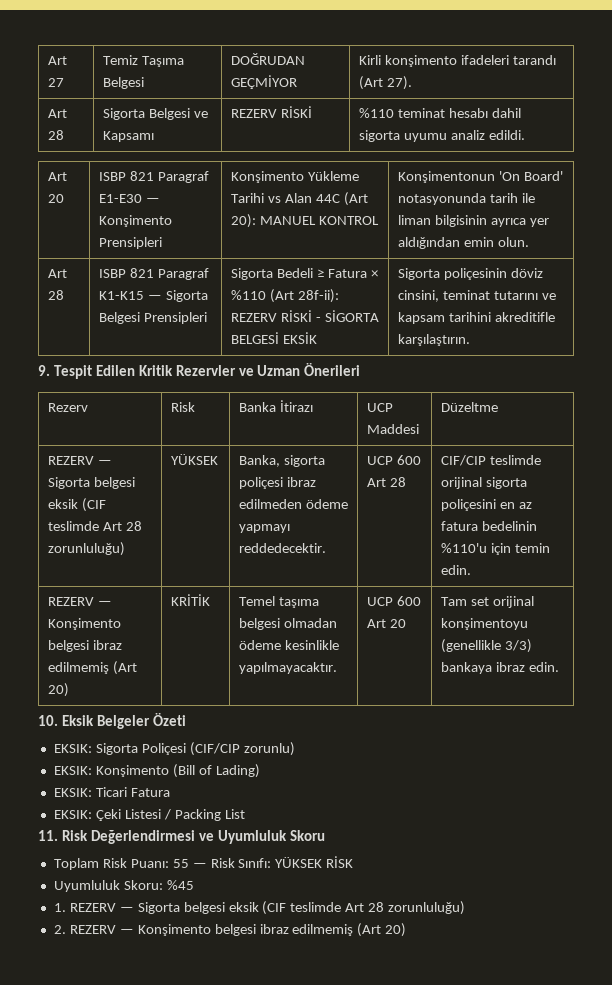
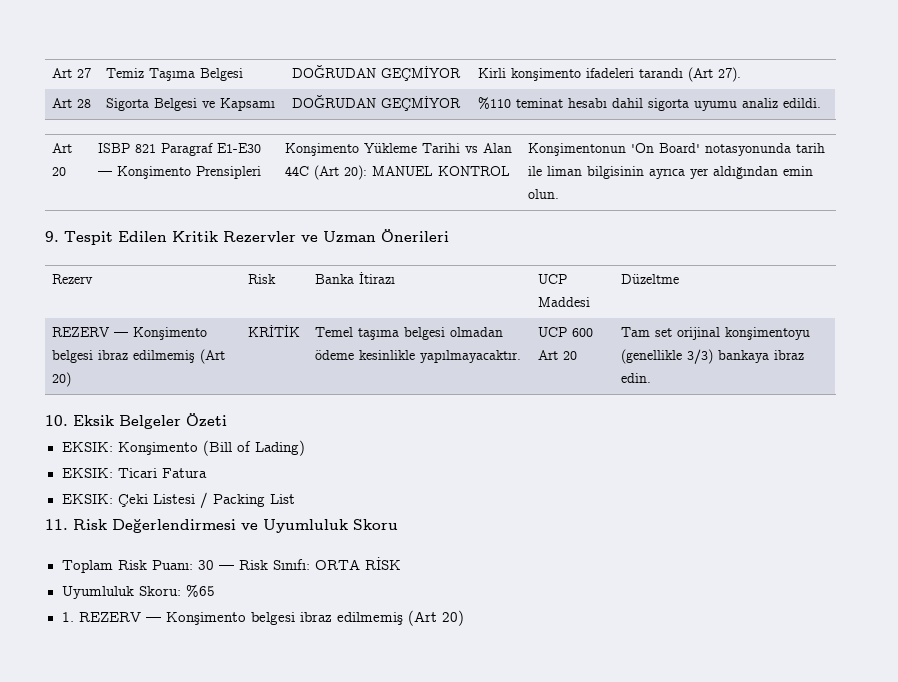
- Art 28 | Sigorta Belgesi ve Kapsamı | REZERV RİSKİ | %110 teminat hesabı dahil sigorta uyumu analiz edildi.
+ Art 28 | Sigorta Belgesi ve Kapsamı | DOĞRUDAN GEÇMİYOR | %110 teminat hesabı dahil sigorta uyumu analiz edildi.
- Art 28 | ISBP 821 Paragraf K1-K15 — Sigorta Belgesi Prensipleri | Sigorta Bedeli ≥ Fatura × %110 (Art 28f-ii): REZERV RİSKİ - SİGORTA BELGESİ EKSİK | Sigorta poliçesinin döviz cinsini, teminat tutarını ve kapsam tarihini akreditifle karşılaştırın.
- REZERV — Sigorta belgesi eksik (CIF teslimde Art 28 zorunluluğu) | YÜKSEK | Banka, sigorta poliçesi ibraz edilmeden ödeme yapmayı reddedecektir. | UCP 600 Art 28 | CIF/CIP teslimde orijinal sigorta poliçesini en az fatura bedelinin %110'u için temin edin.
- EKSIK: Sigorta Poliçesi (CIF/CIP zorunlu)
- Toplam Risk Puanı: 55 — Risk Sınıfı: YÜKSEK RİSK
+ Toplam Risk Puanı: 30 — Risk Sınıfı: ORTA RİSK
- Uyumluluk Skoru: %45
+ Uyumluluk Skoru: %65
- 1. REZERV — Sigorta belgesi eksik (CIF teslimde Art 28 zorunluluğu)
- 2. REZERV — Konşimento belgesi ibraz edilmemiş (Art 20)
+ 1. REZERV — Konşimento belgesi ibraz edilmemiş (Art 20)

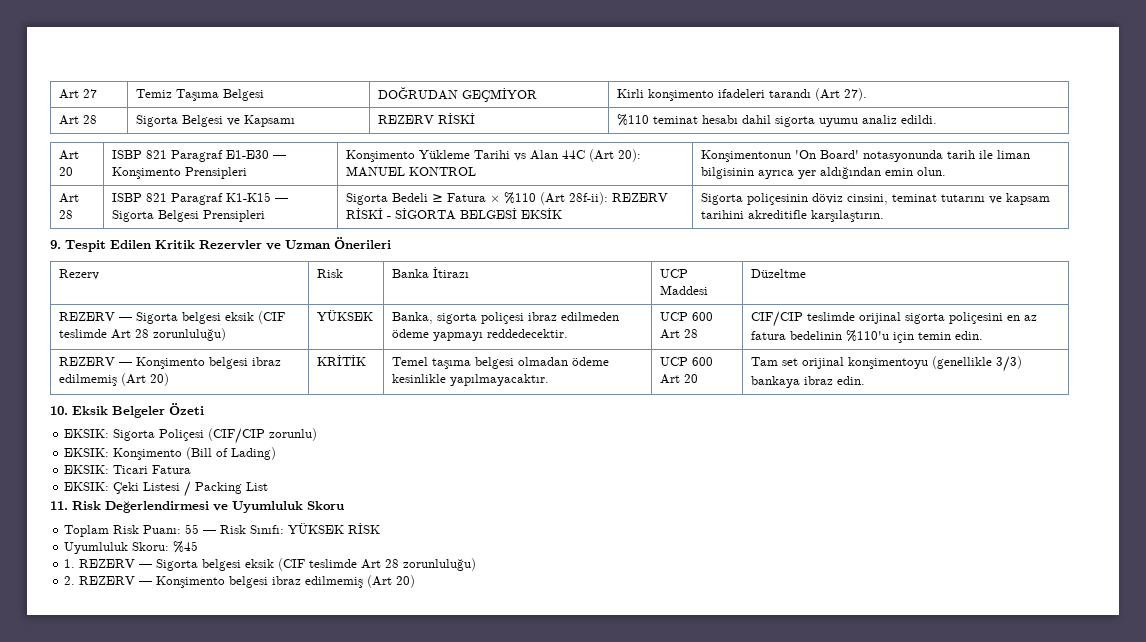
- Art 28 | Sigorta Belgesi ve Kapsamı | DOĞRUDAN GEÇMİYOR | %110 teminat hesabı dahil sigorta uyumu analiz edildi.
+ Art 28 | Sigorta Belgesi ve Kapsamı | REZERV RİSKİ | %110 teminat hesabı dahil sigorta uyumu analiz edildi.
+ Art 28 | ISBP 821 Paragraf K1-K15 — Sigorta Belgesi Prensipleri | Sigorta Bedeli ≥ Fatura × %110 (Art 28f-ii): REZERV RİSKİ - SİGORTA BELGESİ EKSİK | Sigorta poliçesinin döviz cinsini, teminat tutarını ve kapsam tarihini akreditifle karşılaştırın.
+ REZERV — Sigorta belgesi eksik (CIF teslimde Art 28 zorunluluğu) | YÜKSEK | Banka, sigorta poliçesi ibraz edilmeden ödeme yapmayı reddedecektir. | UCP 600 Art 28 | CIF/CIP teslimde orijinal sigorta poliçesini en az fatura bedelinin %110'u için temin edin.
+ EKSIK: Sigorta Poliçesi (CIF/CIP zorunlu)
- Toplam Risk Puanı: 30 — Risk Sınıfı: ORTA RİSK
+ Toplam Risk Puanı: 55 — Risk Sınıfı: YÜKSEK RİSK
- Uyumluluk Skoru: %65
+ Uyumluluk Skoru: %45
- 1. REZERV — Konşimento belgesi ibraz edilmemiş (Art 20)
+ 1. REZERV — Sigorta belgesi eksik (CIF teslimde Art 28 zorunluluğu)
+ 2. REZERV — Konşimento belgesi ibraz edilmemiş (Art 20)

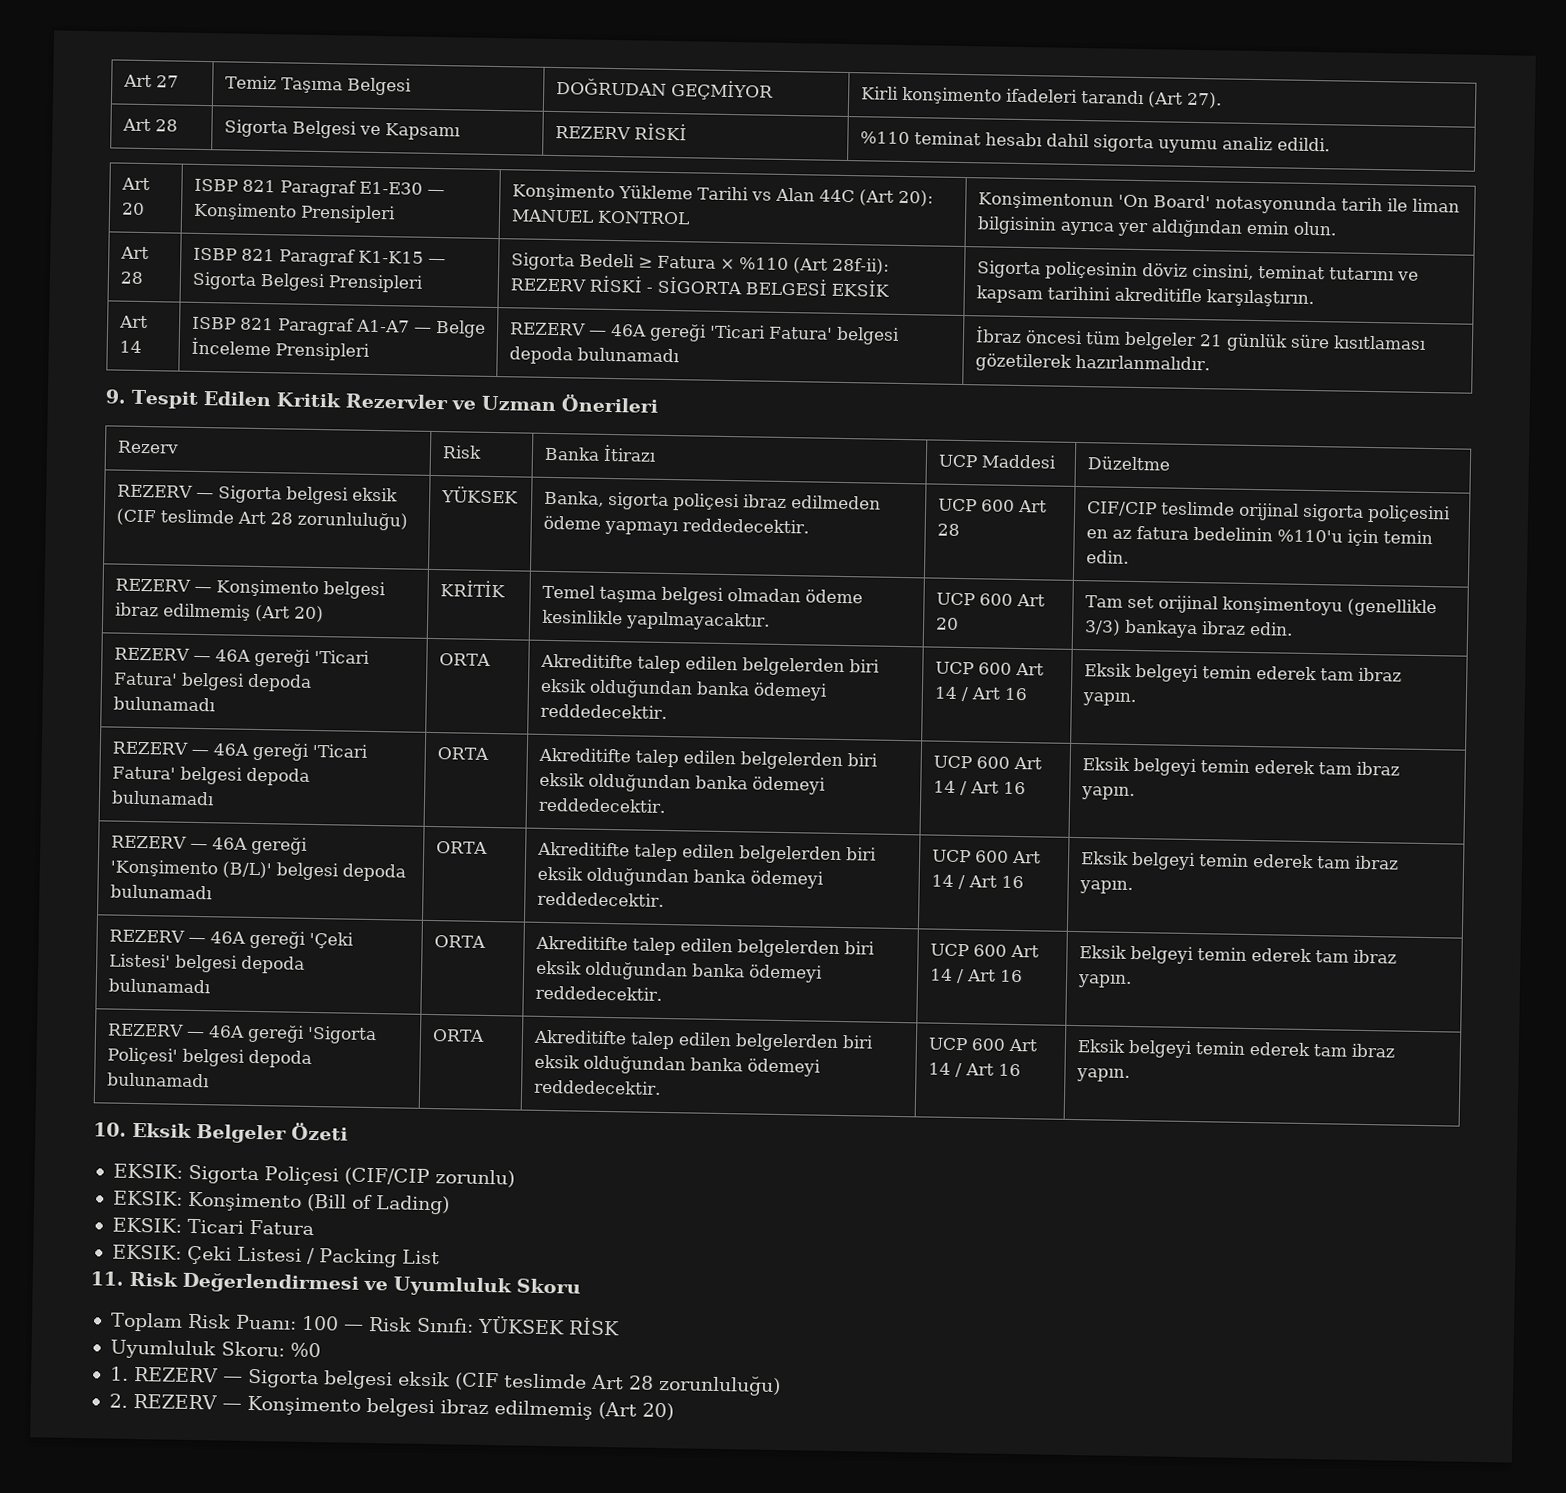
+ Art 14 | ISBP 821 Paragraf A1-A7 — Belge İnceleme Prensipleri | REZERV — 46A gereği 'Ticari Fatura' belgesi depoda bulunamadı | İbraz öncesi tüm belgeler 21 günlük süre kısıtlaması gözetilerek hazırlanmalıdır.
  REZERV — Konşimento belgesi ibraz edilmemiş (Art 20) | KRİTİK | Temel taşıma belgesi olmadan ödeme kesinlikle yapılmayacaktır. | UCP 600 Art 20 | Tam set orijinal konşimentoyu (genellikle 3/3) bankaya ibraz edin.
+ REZERV — 46A gereği 'Ticari Fatura' belgesi depoda bulunamadı | ORTA | Akreditifte talep edilen belgelerden biri eksik olduğundan banka ödemeyi reddedecektir. | UCP 600 Art 14 / Art 16 | Eksik belgeyi temin ederek tam ibraz yapın.
+ REZERV — 46A gereği 'Ticari Fatura' belgesi depoda bulunamadı | ORTA | Akreditifte talep edilen belgelerden biri eksik olduğundan banka ödemeyi reddedecektir. | UCP 600 Art 14 / Art 16 | Eksik belgeyi temin ederek tam ibraz yapın.
+ REZERV — 46A gereği 'Konşimento (B/L)' belgesi depoda bulunamadı | ORTA | Akreditifte talep edilen belgelerden biri eksik olduğundan banka ödemeyi reddedecektir. | UCP 600 Art 14 / Art 16 | Eksik belgeyi temin ederek tam ibraz yapın.
+ REZERV — 46A gereği 'Çeki Listesi' belgesi depoda bulunamadı | ORTA | Akreditifte talep edilen belgelerden biri eksik olduğundan banka ödemeyi reddedecektir. | UCP 600 Art 14 / Art 16 | Eksik belgeyi temin ederek tam ibraz yapın.
+ REZERV — 46A gereği 'Sigorta Poliçesi' belgesi depoda bulunamadı | ORTA | Akreditifte talep edilen belgelerden biri eksik olduğundan banka ödemeyi reddedecektir. | UCP 600 Art 14 / Art 16 | Eksik belgeyi temin ederek tam ibraz yapın.
- Toplam Risk Puanı: 55 — Risk Sınıfı: YÜKSEK RİSK
+ Toplam Risk Puanı: 100 — Risk Sınıfı: YÜKSEK RİSK
- Uyumluluk Skoru: %45
+ Uyumluluk Skoru: %0

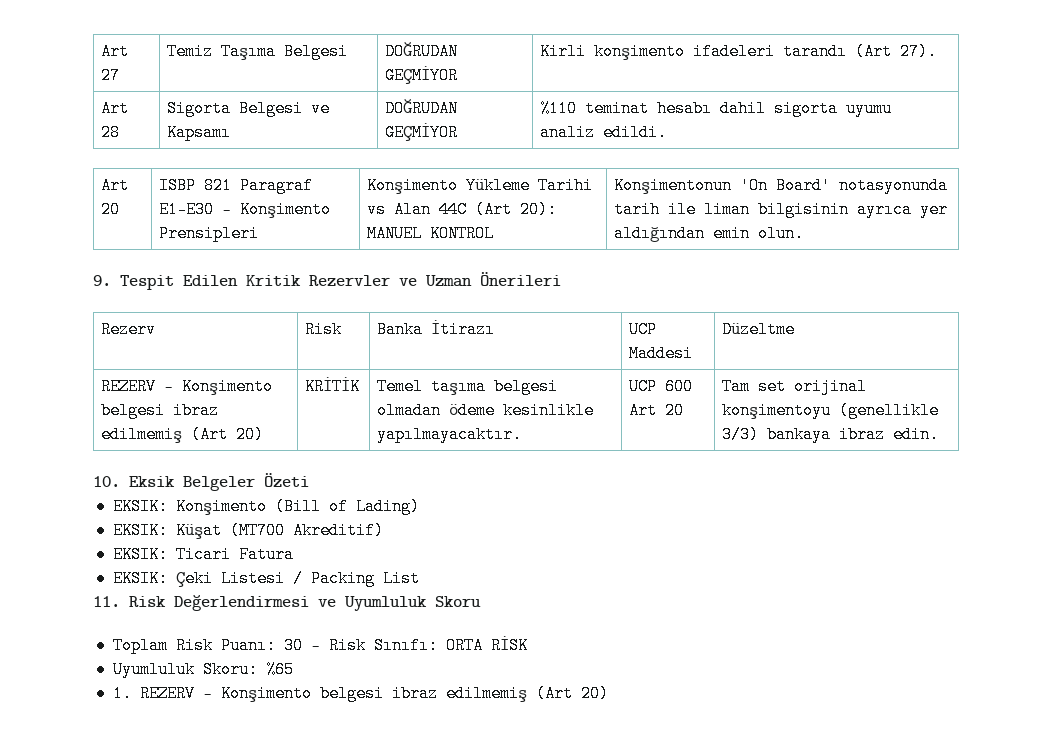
- Art 28 | Sigorta Belgesi ve Kapsamı | REZERV RİSKİ | %110 teminat hesabı dahil sigorta uyumu analiz edildi.
+ Art 28 | Sigorta Belgesi ve Kapsamı | DOĞRUDAN GEÇMİYOR | %110 teminat hesabı dahil sigorta uyumu analiz edildi.
- Art 28 | ISBP 821 Paragraf K1-K15 — Sigorta Belgesi Prensipleri | Sigorta Bedeli ≥ Fatura × %110 (Art 28f-ii): REZERV RİSKİ - SİGORTA BELGESİ EKSİK | Sigorta poliçesinin döviz cinsini, teminat tutarını ve kapsam tarihini akreditifle karşılaştırın.
- Art 14 | ISBP 821 Paragraf A1-A7 — Belge İnceleme Prensipleri | REZERV — 46A gereği 'Ticari Fatura' belgesi depoda bulunamadı | İbraz öncesi tüm belgeler 21 günlük süre kısıtlaması gözetilerek hazırlanmalıdır.
- REZERV — Sigorta belgesi eksik (CIF teslimde Art 28 zorunluluğu) | YÜKSEK | Banka, sigorta poliçesi ibraz edilmeden ödeme yapmayı reddedecektir. | UCP 600 Art 28 | CIF/CIP teslimde orijinal sigorta poliçesini en az fatura bedelinin %110'u için temin edin.
  REZERV — Konşimento belgesi ibraz edilmemiş (Art 20) | KRİTİK | Temel taşıma belgesi olmadan ödeme kesinlikle yapılmayacaktır. | UCP 600 Art 20 | Tam set orijinal konşimentoyu (genellikle 3/3) bankaya ibraz edin.
- REZERV — 46A gereği 'Ticari Fatura' belgesi depoda bulunamadı | ORTA | Akreditifte talep edilen belgelerden biri eksik olduğundan banka ödemeyi reddedecektir. | UCP 600 Art 14 / Art 16 | Eksik belgeyi temin ederek tam ibraz yapın.
- REZERV — 46A gereği 'Ticari Fatura' belgesi depoda bulunamadı | ORTA | Akreditifte talep edilen belgelerden biri eksik olduğundan banka ödemeyi reddedecektir. | UCP 600 Art 14 / Art 16 | Eksik belgeyi temin ederek tam ibraz yapın.
- REZERV — 46A gereği 'Konşimento (B/L)' belgesi depoda bulunamadı | ORTA | Akreditifte talep edilen belgelerden biri eksik olduğundan banka ödemeyi reddedecektir. | UCP 600 Art 14 / Art 16 | Eksik belgeyi temin ederek tam ibraz yapın.
- REZERV — 46A gereği 'Çeki Listesi' belgesi depoda bulunamadı | ORTA | Akreditifte talep edilen belgelerden biri eksik olduğundan banka ödemeyi reddedecektir. | UCP 600 Art 14 / Art 16 | Eksik belgeyi temin ederek tam ibraz yapın.
- REZERV — 46A gereği 'Sigorta Poliçesi' belgesi depoda bulunamadı | ORTA | Akreditifte talep edilen belgelerden biri eksik olduğundan banka ödemeyi reddedecektir. | UCP 600 Art 14 / Art 16 | Eksik belgeyi temin ederek tam ibraz yapın.
- EKSIK: Sigorta Poliçesi (CIF/CIP zorunlu)
+ EKSIK: Küşat (MT700 Akreditif)
- Toplam Risk Puanı: 100 — Risk Sınıfı: YÜKSEK RİSK
+ Toplam Risk Puanı: 30 — Risk Sınıfı: ORTA RİSK
- Uyumluluk Skoru: %0
+ Uyumluluk Skoru: %65
- 1. REZERV — Sigorta belgesi eksik (CIF teslimde Art 28 zorunluluğu)
- 2. REZERV — Konşimento belgesi ibraz edilmemiş (Art 20)
+ 1. REZERV — Konşimento belgesi ibraz edilmemiş (Art 20)

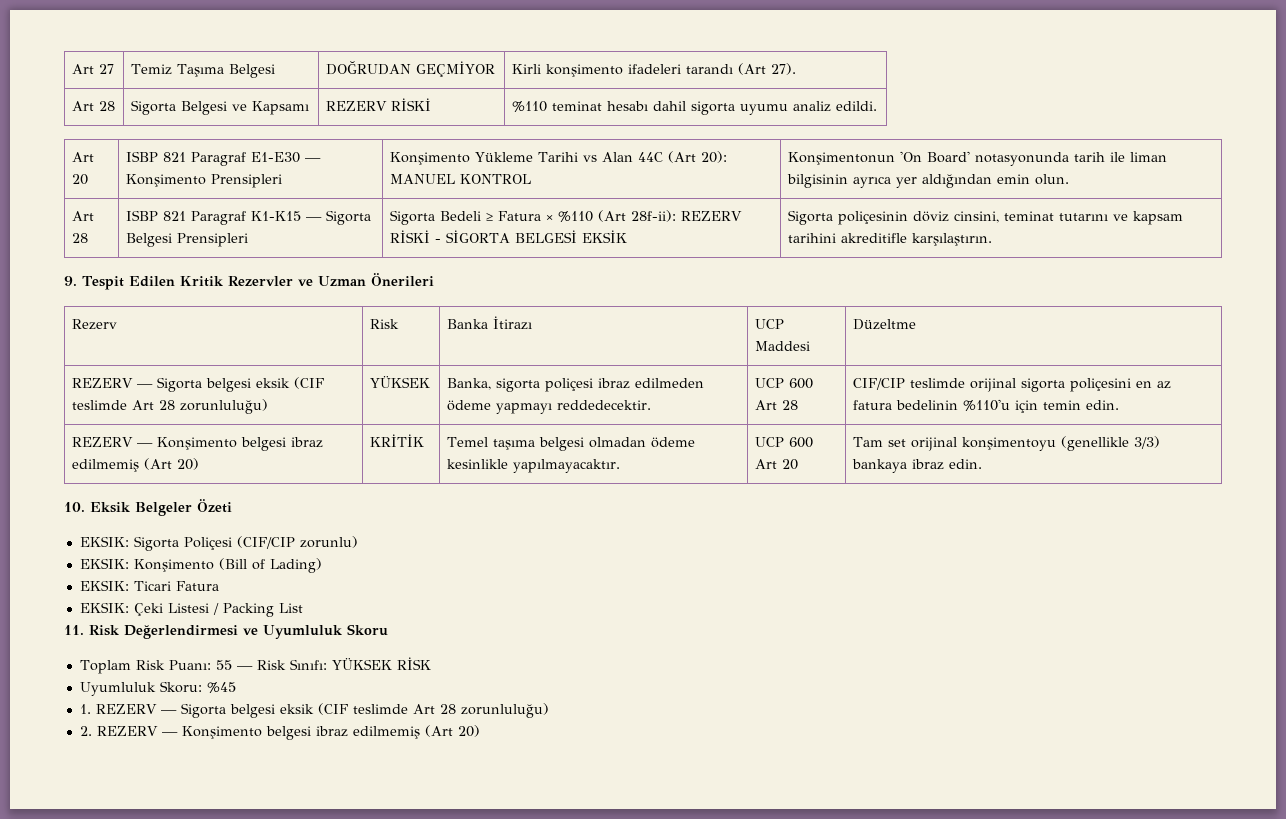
- Art 28 | Sigorta Belgesi ve Kapsamı | DOĞRUDAN GEÇMİYOR | %110 teminat hesabı dahil sigorta uyumu analiz edildi.
+ Art 28 | Sigorta Belgesi ve Kapsamı | REZERV RİSKİ | %110 teminat hesabı dahil sigorta uyumu analiz edildi.
+ Art 28 | ISBP 821 Paragraf K1-K15 — Sigorta Belgesi Prensipleri | Sigorta Bedeli ≥ Fatura × %110 (Art 28f-ii): REZERV RİSKİ - SİGORTA BELGESİ EKSİK | Sigorta poliçesinin döviz cinsini, teminat tutarını ve kapsam tarihini akreditifle karşılaştırın.
+ REZERV — Sigorta belgesi eksik (CIF teslimde Art 28 zorunluluğu) | YÜKSEK | Banka, sigorta poliçesi ibraz edilmeden ödeme yapmayı reddedecektir. | UCP 600 Art 28 | CIF/CIP teslimde orijinal sigorta poliçesini en az fatura bedelinin %110'u için temin edin.
+ EKSIK: Sigorta Poliçesi (CIF/CIP zorunlu)
- EKSIK: Küşat (MT700 Akreditif)
- Toplam Risk Puanı: 30 — Risk Sınıfı: ORTA RİSK
+ Toplam Risk Puanı: 55 — Risk Sınıfı: YÜKSEK RİSK
- Uyumluluk Skoru: %65
+ Uyumluluk Skoru: %45
- 1. REZERV — Konşimento belgesi ibraz edilmemiş (Art 20)
+ 1. REZERV — Sigorta belgesi eksik (CIF teslimde Art 28 zorunluluğu)
+ 2. REZERV — Konşimento belgesi ibraz edilmemiş (Art 20)

